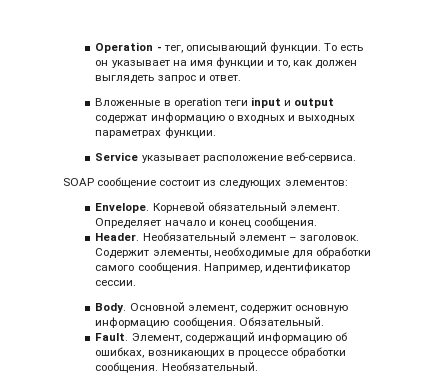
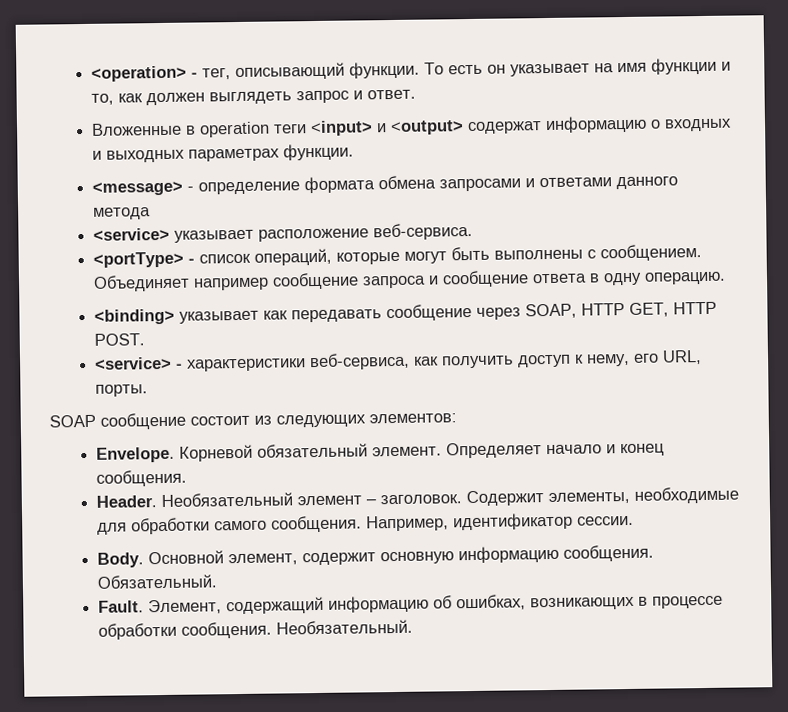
- Operation - тег, описывающий функции.
+ <operation> - тег, описывающий функции.
- Вложенные в operation теги input и output содержат информацию о входных и выходных параметрах функции.
+ Вложенные в operation теги <input> и <output> содержат информацию о входных и выходных параметрах функции.
- Service указывает расположение веб-сервиса.
+ <message> - определение формата обмена запросами и ответами данного метода
+ <service> указывает расположение веб-сервиса.
+ <portType> - список операций, которые могут быть выполнены с сообщением. Объединяет например сообщение запроса и сообщение ответа в одну операцию.
+ <binding> указывает как передавать сообщение через SOAP, HTTP GET, HTTP POST.
+ <service> - характеристики веб-сервиса, как получить доступ к нему, его URL, порты.

